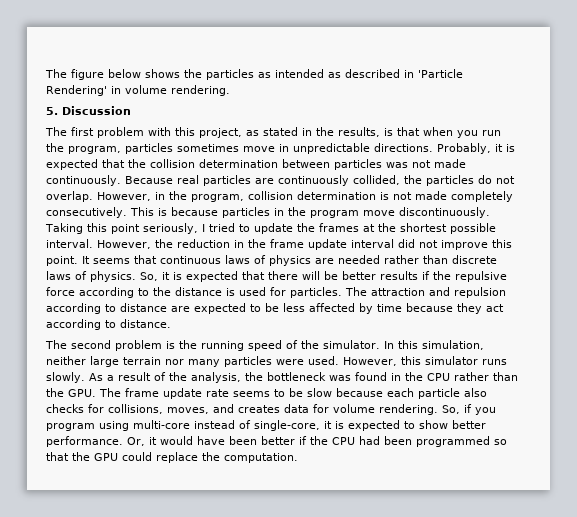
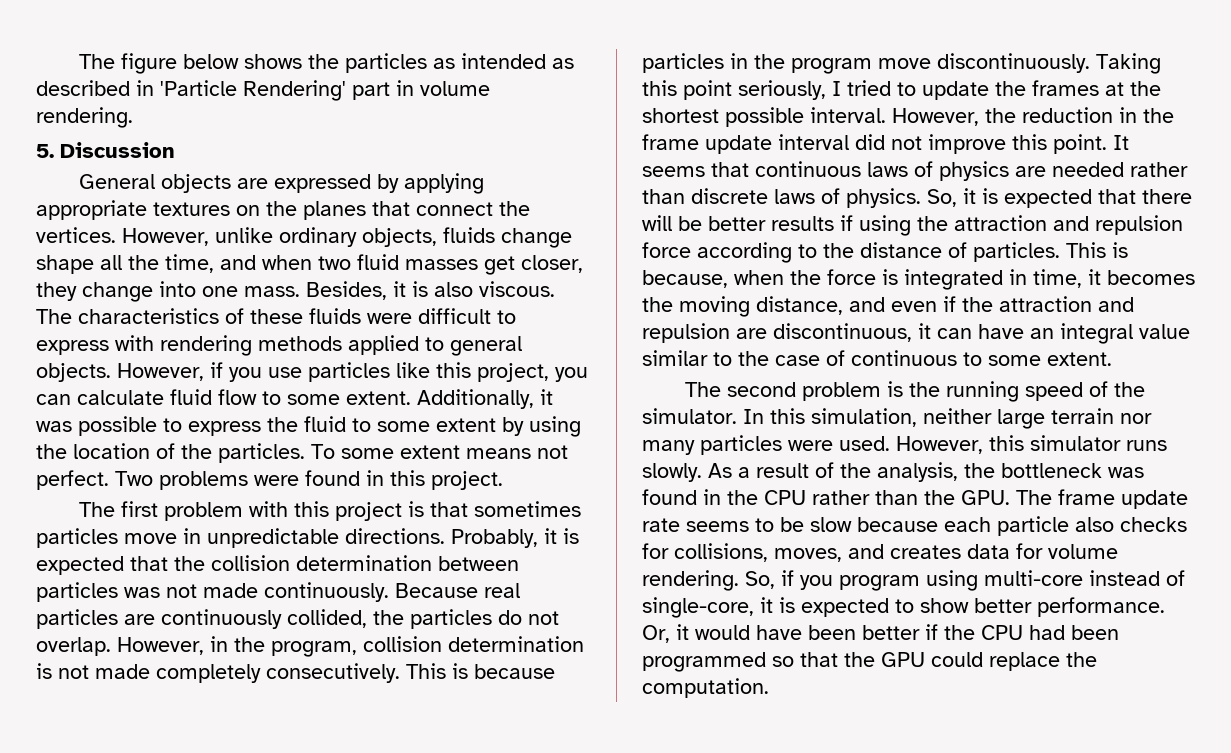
- The figure below shows the particles as intended as described in 'Particle Rendering' in volume rendering.
+ The figure below shows the particles as intended as described in 'Particle Rendering' part in volume rendering.
+ General objects are expressed by applying appropriate textures on the planes that connect the vertices. However, unlike ordinary objects, fluids change shape all the time, and when two fluid masses get closer, they change into one mass. Besides, it is also viscous. The characteristics of these fluids were difficult to express with rendering methods applied to general objects. However, if you use particles like this project, you can calculate fluid flow to some extent. Additionally, it was possible to express the fluid to some extent by using the location of the particles. To some extent means not perfect. Two problems were found in this project.
- The first problem with this project, as stated in the results, is that when you run the program, particles sometimes move in unpredictable directions.
+ The first problem with this project is that sometimes particles move in unpredictable directions.
- So, it is expected that there will be better results if the repulsive force according to the distance is used for particles. The attraction and repulsion according to distance are expected to be less affected by time because they act according to distance.
+ So, it is expected that there will be better results if using the attraction and repulsion force according to the distance of particles. This is because, when the force is integrated in time, it becomes the moving distance, and even if the attraction and repulsion are discontinuous, it can have an integral value similar to the case of continuous to some extent.

